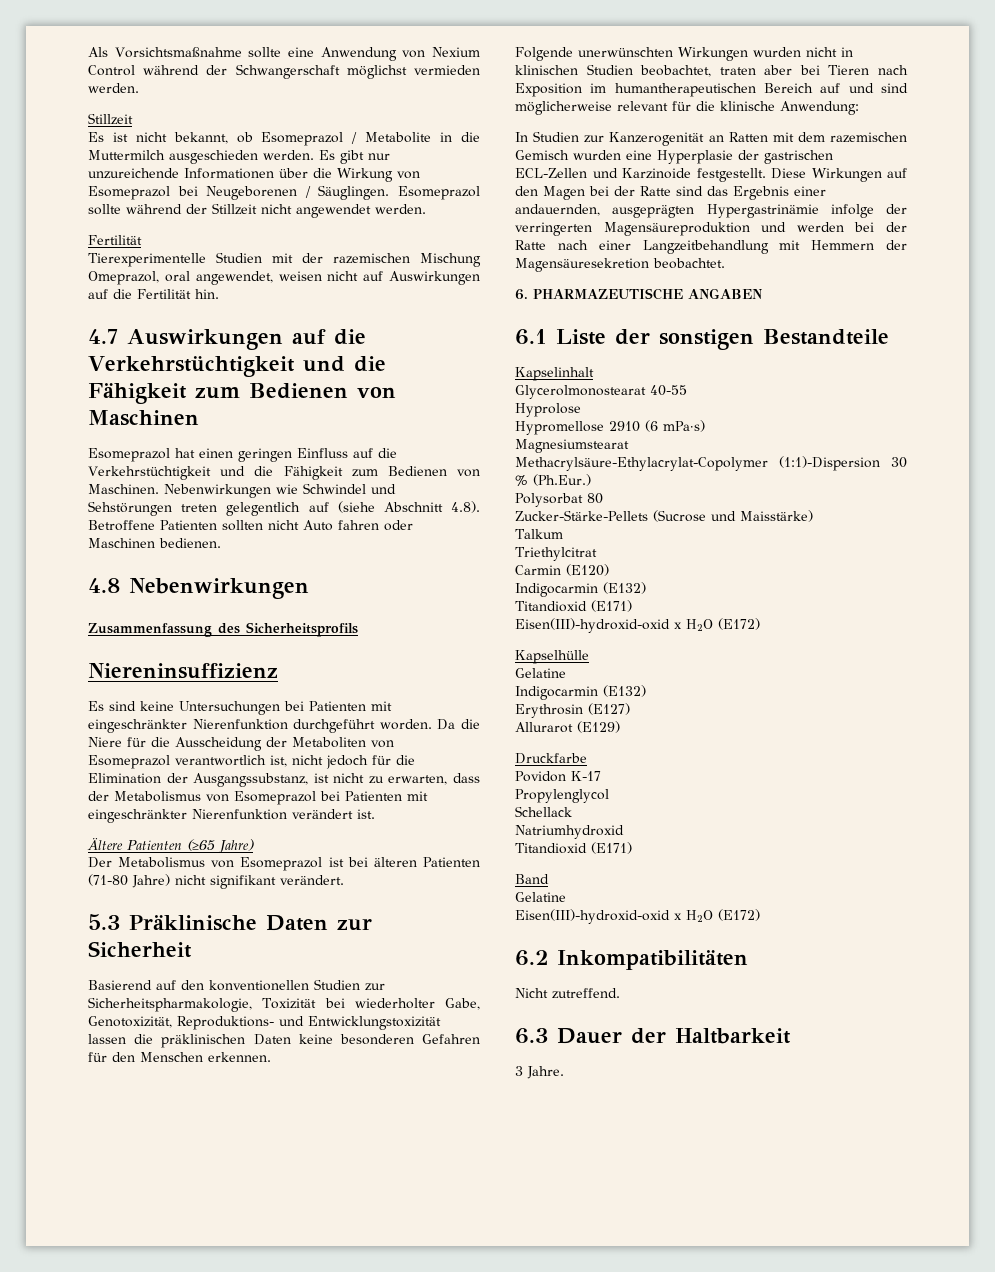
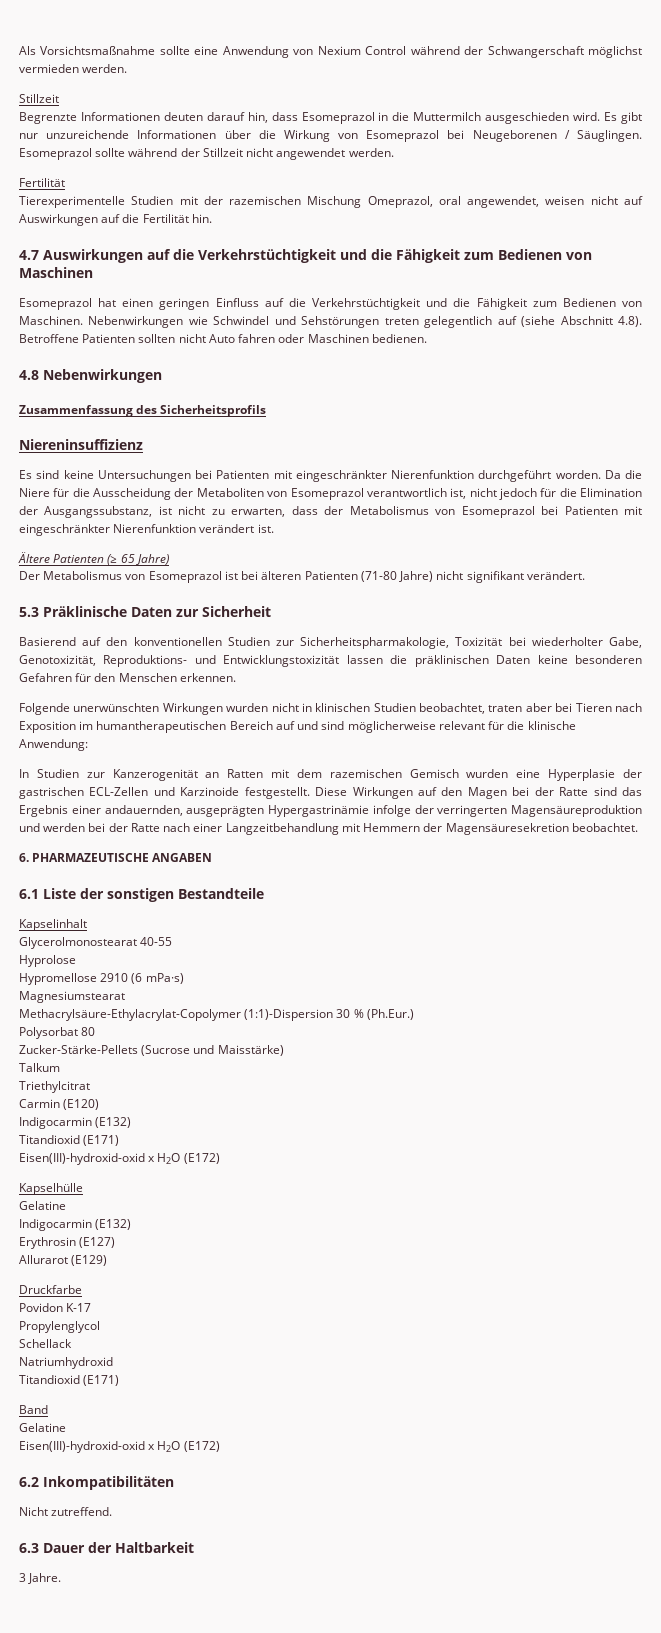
- Es ist nicht bekannt, ob Esomeprazol / Metabolite in die Muttermilch ausgeschieden werden.
+ Begrenzte Informationen deuten darauf hin, dass Esomeprazol in die Muttermilch ausgeschieden wird.
- Ältere Patienten (≥65 Jahre)
+ Ältere Patienten (≥ 65 Jahre)

